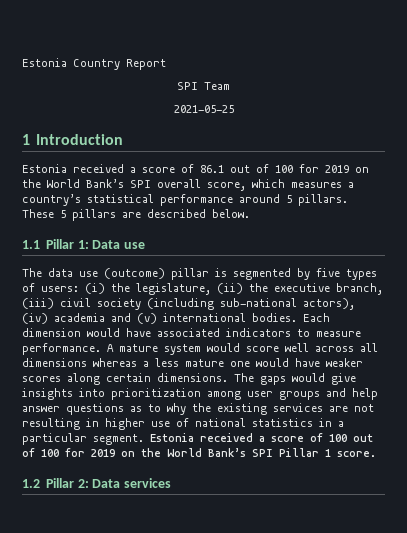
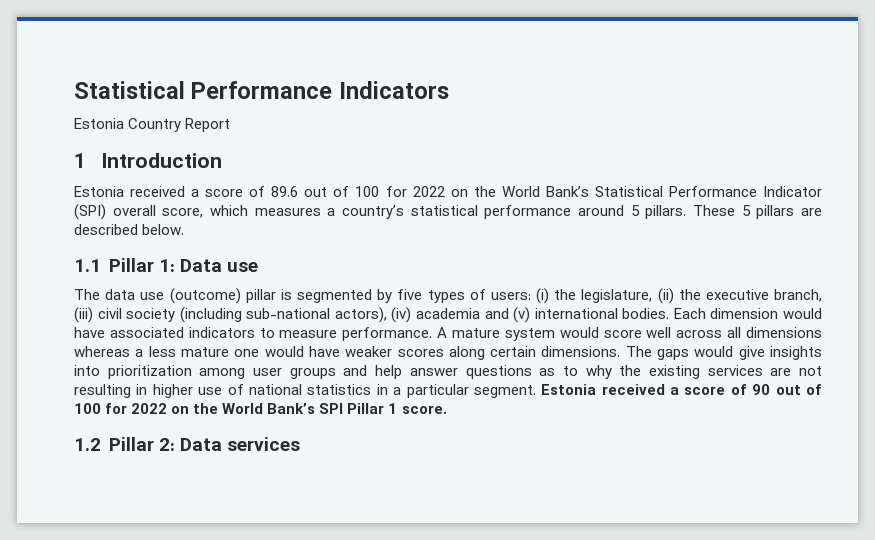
+ Statistical Performance Indicators
- SPI Team
- 2021-05-25
- Estonia received a score of 86.1 out of 100 for 2019 on the World Bank’s SPI overall score, which measures a country’s statistical performance around 5 pillars.
+ Estonia received a score of 89.6 out of 100 for 2022 on the World Bank’s Statistical Performance Indicator (SPI) overall score, which measures a country’s statistical performance around 5 pillars.
- Estonia received a score of 100 out of 100 for 2019 on the World Bank’s SPI Pillar 1 score.
+ Estonia received a score of 90 out of 100 for 2022 on the World Bank’s SPI Pillar 1 score.

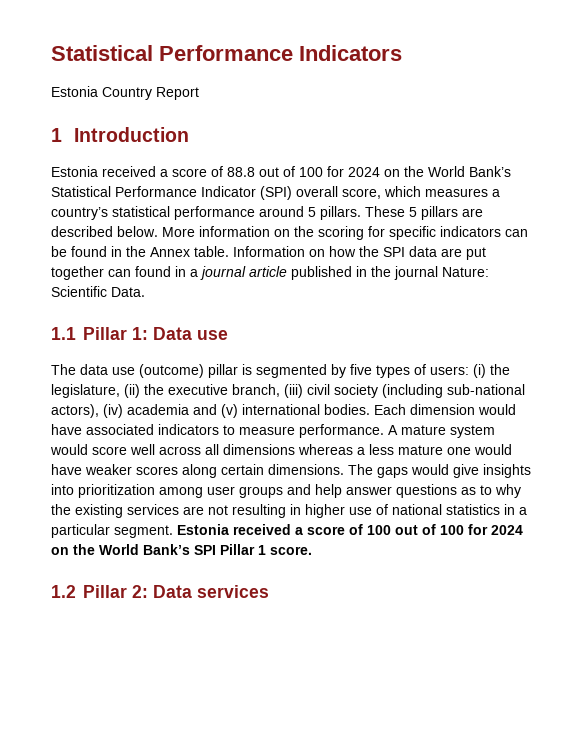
- Estonia received a score of 89.6 out of 100 for 2022 on the World Bank’s Statistical Performance Indicator (SPI) overall score, which measures a country’s statistical performance around 5 pillars.
+ Estonia received a score of 88.8 out of 100 for 2024 on the World Bank’s Statistical Performance Indicator (SPI) overall score, which measures a country’s statistical performance around 5 pillars.
+ More information on the scoring for specific indicators can be found in the Annex table. Information on how the SPI data are put together can found in a journal article published in the journal Nature: Scientific Data.
- Estonia received a score of 90 out of 100 for 2022 on the World Bank’s SPI Pillar 1 score.
+ Estonia received a score of 100 out of 100 for 2024 on the World Bank’s SPI Pillar 1 score.

